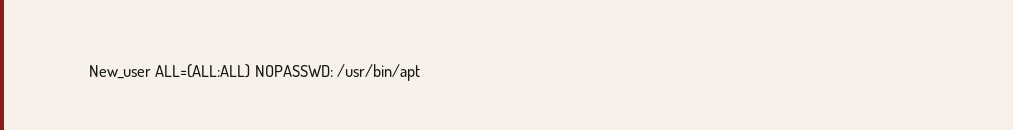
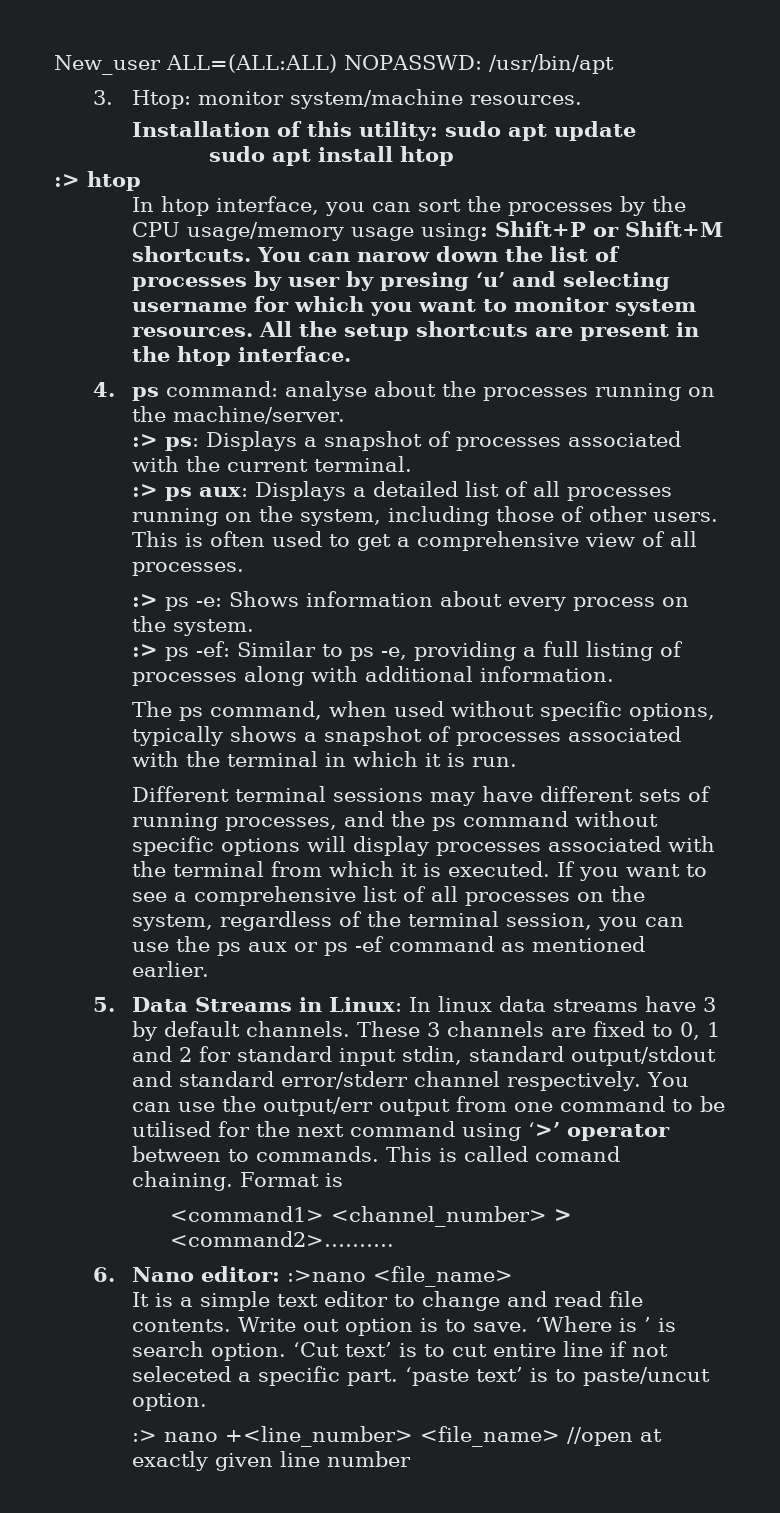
+ 3. Htop: monitor system/machine resources.
+ Installation of this utility: sudo apt update
+ sudo apt install htop
+ :> htop
+ In htop interface, you can sort the processes by the CPU usage/memory usage using: Shift+P or Shift+M shortcuts. You can narow down the list of processes by user by presing ‘u’ and selecting username for which you want to monitor system resources. All the setup shortcuts are present in the htop interface.
+ 4. ps command: analyse about the processes running on the machine/server.
+ :> ps: Displays a snapshot of processes associated with the current terminal.
+ :> ps aux: Displays a detailed list of all processes running on the system, including those of other users. This is often used to get a comprehensive view of all processes.
+ :> ps -e: Shows information about every process on the system.
+ :> ps -ef: Similar to ps -e, providing a full listing of processes along with additional information.
+ The ps command, when used without specific options, typically shows a snapshot of processes associated with the terminal in which it is run.
+ Different terminal sessions may have different sets of running processes, and the ps command without specific options will display processes associated with the terminal from which it is executed. If you want to see a comprehensive list of all processes on the system, regardless of the terminal session, you can use the ps aux or ps -ef command as mentioned earlier.
+ 5. Data Streams in Linux: In linux data streams have 3 by default channels. These 3 channels are fixed to 0, 1 and 2 for standard input stdin, standard output/stdout and standard error/stderr channel respectively. You can use the output/err output from one command to be utilised for the next command using ‘>’ operator between to commands. This is called comand chaining. Format is
+ <command1> <channel_number> > <command2>……….
+ 6. Nano editor: :>nano <file_name>
+ It is a simple text editor to change and read file contents. Write out option is to save. ‘Where is ’ is search option. ‘Cut text’ is to cut entire line if not seleceted a specific part. ‘paste text’ is to paste/uncut option.
+ :> nano +<line_number> <file_name> //open at exactly given line number

